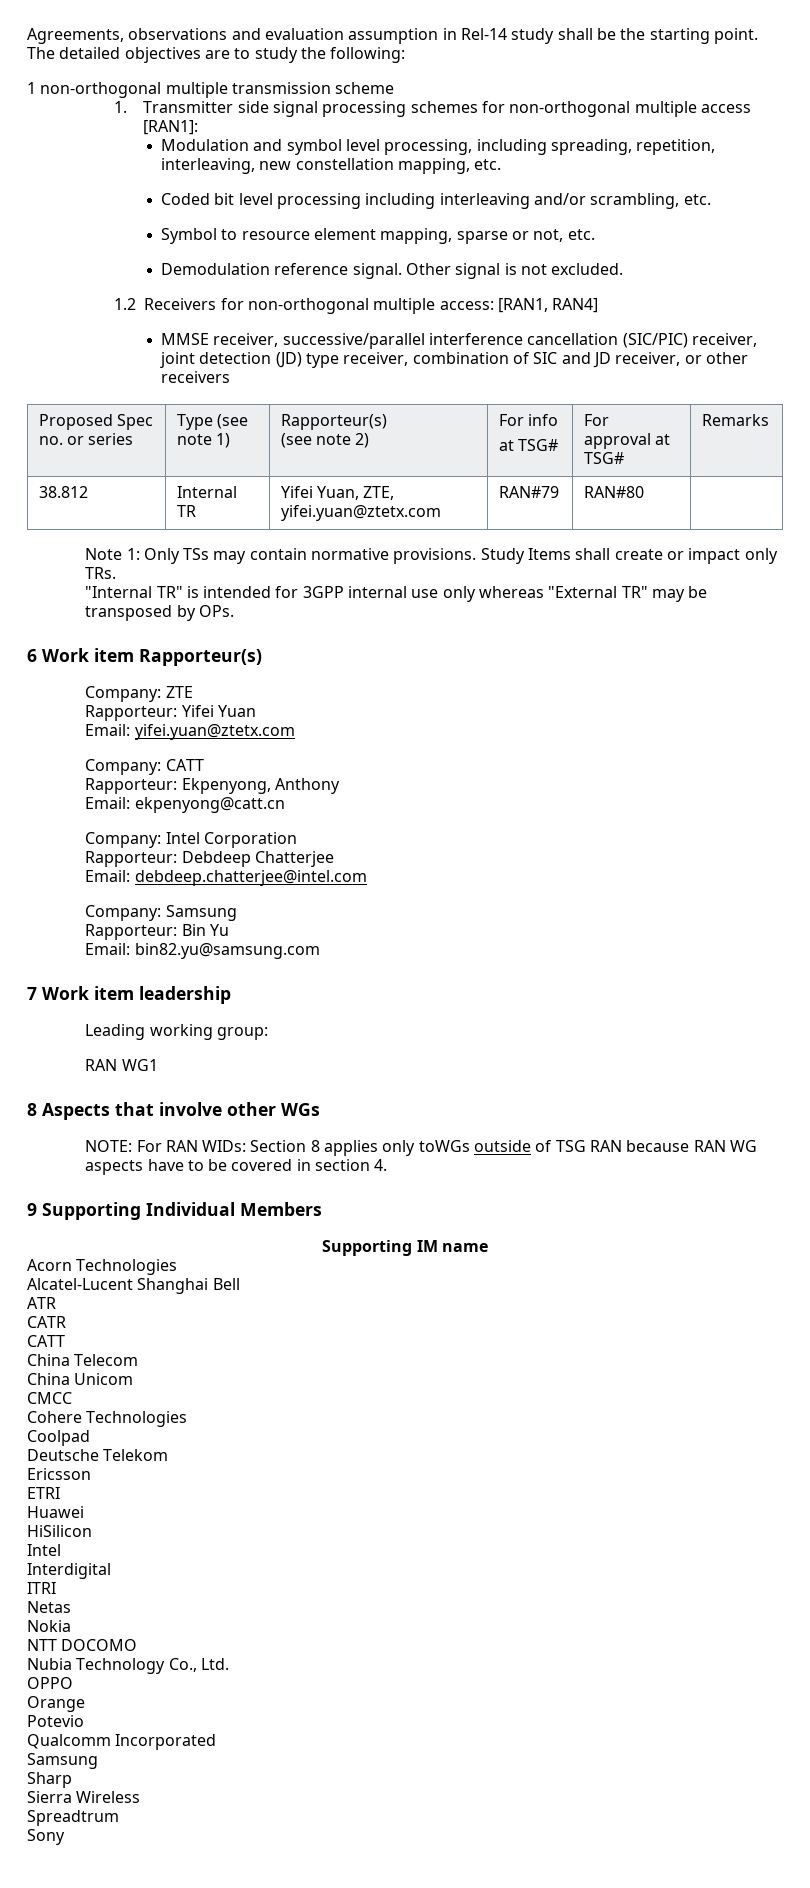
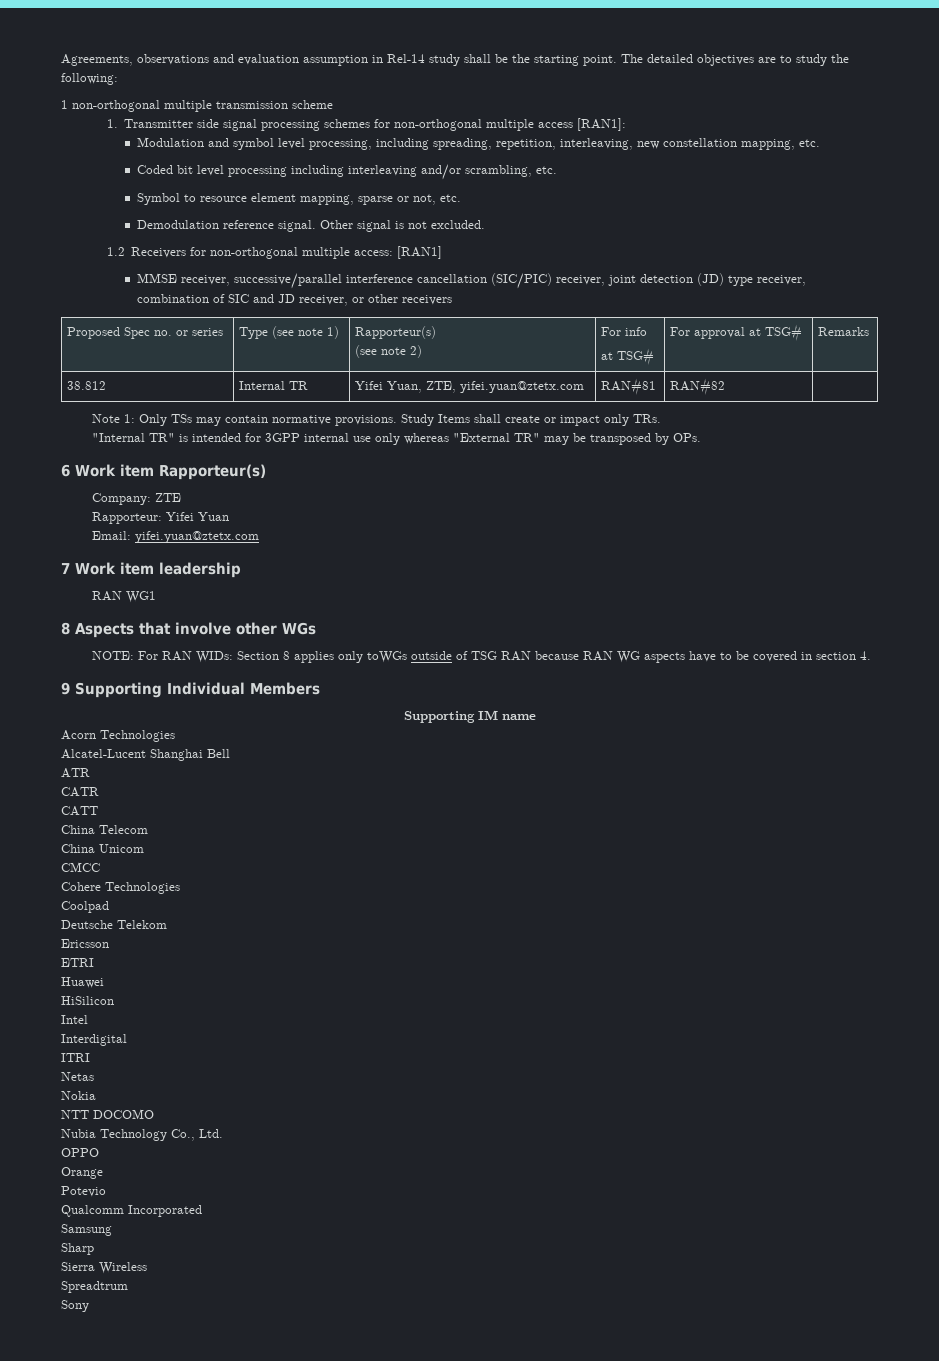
- 1.2 Receivers for non-orthogonal multiple access: [RAN1, RAN4]
+ 1.2 Receivers for non-orthogonal multiple access: [RAN1]
- 38.812 | Internal TR | Yifei Yuan, ZTE, yifei.yuan@ztetx.com | RAN#79 | RAN#80 |
+ 38.812 | Internal TR | Yifei Yuan, ZTE, yifei.yuan@ztetx.com | RAN#81 | RAN#82 |
- Company: CATT
- Rapporteur: Ekpenyong, Anthony
- Email: ekpenyong@catt.cn
- Company: Intel Corporation
- Rapporteur: Debdeep Chatterjee
- Email: debdeep.chatterjee@intel.com
- Company: Samsung
- Rapporteur: Bin Yu
- Email: bin82.yu@samsung.com
- Leading working group:

